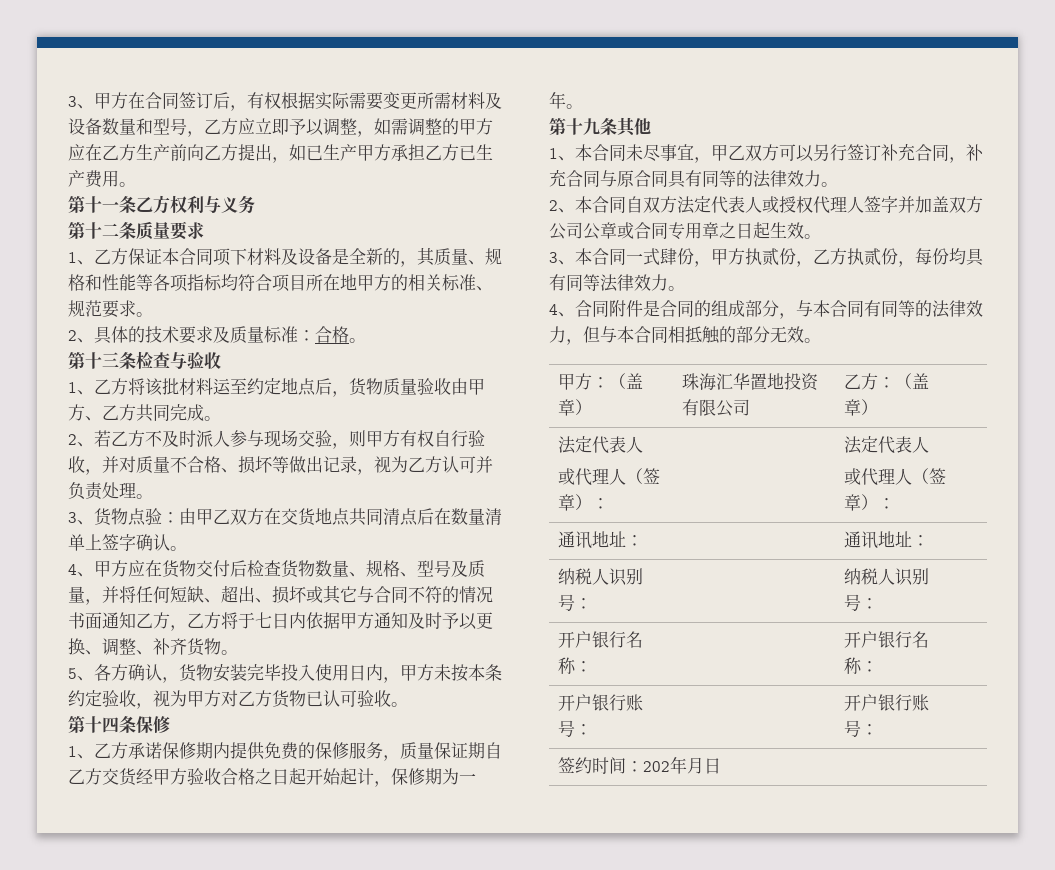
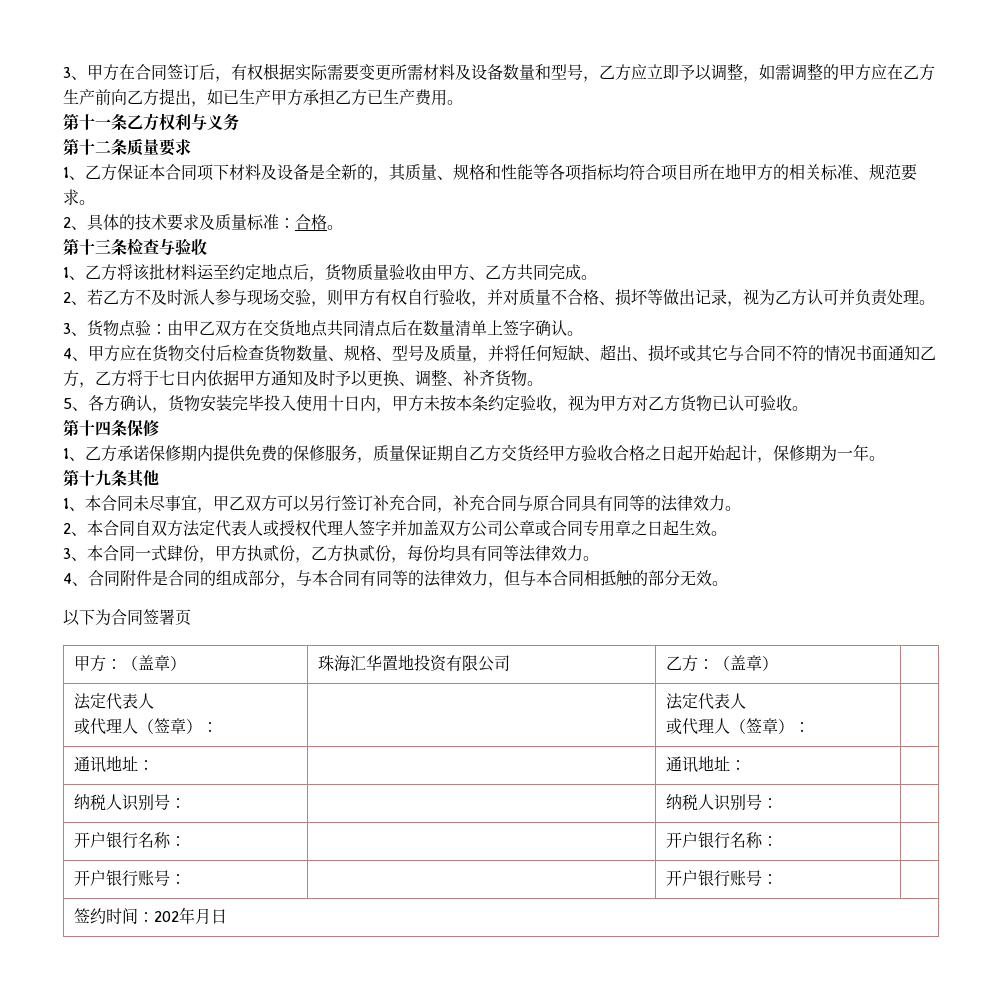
- 5、各方确认，货物安装完毕投入使用日内，甲方未按本条约定验收，视为甲方对乙方货物已认可验收。
+ 5、各方确认，货物安装完毕投入使用十日内，甲方未按本条约定验收，视为甲方对乙方货物已认可验收。
+ 以下为合同签署页

